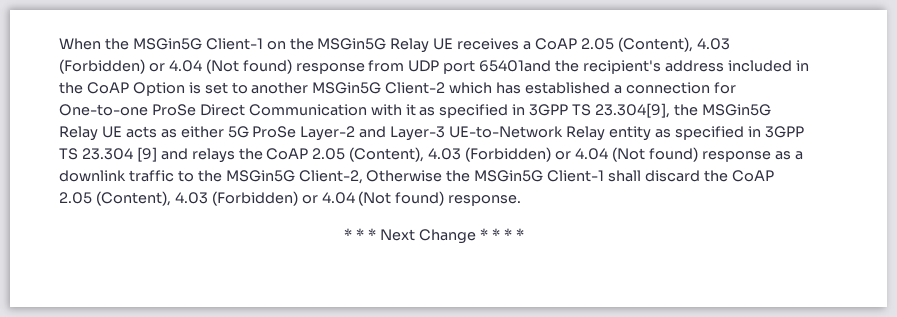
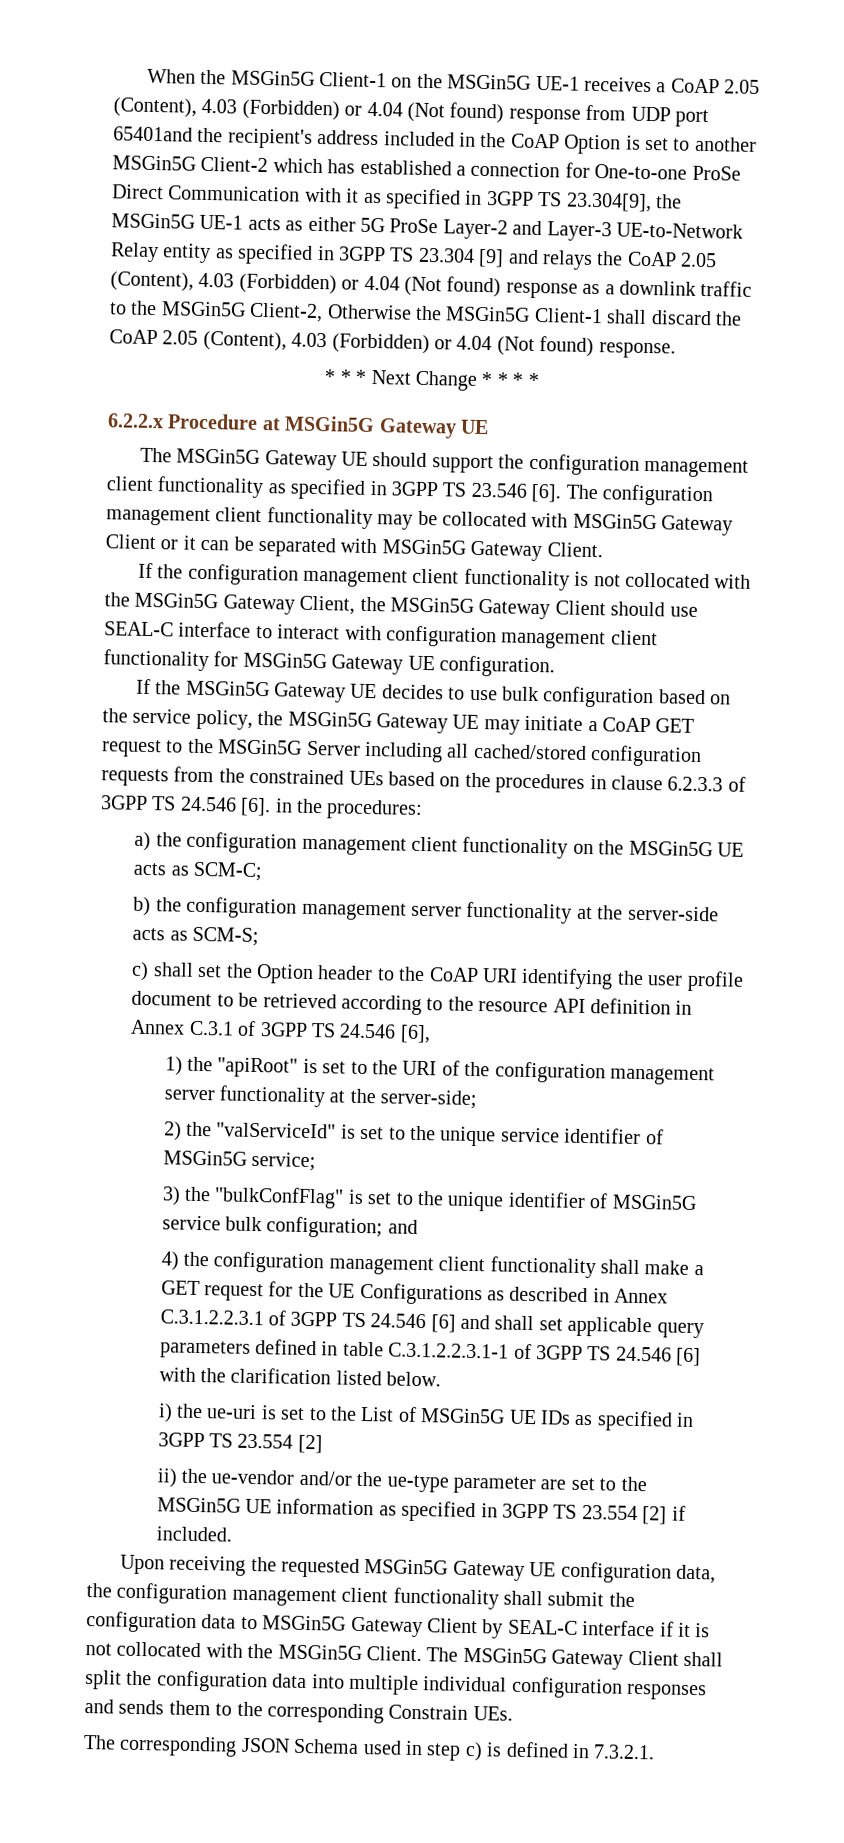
- When the MSGin5G Client-1 on the MSGin5G Relay UE receives a CoAP 2.05 (Content), 4.03 (Forbidden) or 4.04 (Not found) response from UDP port 65401and the recipient's address included in the CoAP Option is set to another MSGin5G Client-2 which has established a connection for One-to-one ProSe Direct Communication with it as specified in 3GPP TS 23.304[9], the MSGin5G Relay UE acts as either 5G ProSe Layer-2 and Layer-3 UE-to-Network Relay entity as specified in 3GPP TS 23.304 [9] and relays the CoAP 2.05 (Content), 4.03 (Forbidden) or 4.04 (Not found) response as a downlink traffic to the MSGin5G Client-2, Otherwise the MSGin5G Client-1 shall discard the CoAP 2.05 (Content), 4.03 (Forbidden) or 4.04 (Not found) response.
+ When the MSGin5G Client-1 on the MSGin5G UE-1 receives a CoAP 2.05 (Content), 4.03 (Forbidden) or 4.04 (Not found) response from UDP port 65401and the recipient's address included in the CoAP Option is set to another MSGin5G Client-2 which has established a connection for One-to-one ProSe Direct Communication with it as specified in 3GPP TS 23.304[9], the MSGin5G UE-1 acts as either 5G ProSe Layer-2 and Layer-3 UE-to-Network Relay entity as specified in 3GPP TS 23.304 [9] and relays the CoAP 2.05 (Content), 4.03 (Forbidden) or 4.04 (Not found) response as a downlink traffic to the MSGin5G Client-2, Otherwise the MSGin5G Client-1 shall discard the CoAP 2.05 (Content), 4.03 (Forbidden) or 4.04 (Not found) response.
+ 6.2.2.x Procedure at MSGin5G Gateway UE
+ The MSGin5G Gateway UE should support the configuration management client functionality as specified in 3GPP TS 23.546 [6]. The configuration management client functionality may be collocated with MSGin5G Gateway Client or it can be separated with MSGin5G Gateway Client.
+ If the configuration management client functionality is not collocated with the MSGin5G Gateway Client, the MSGin5G Gateway Client should use SEAL-C interface to interact with configuration management client functionality for MSGin5G Gateway UE configuration.
+ If the MSGin5G Gateway UE decides to use bulk configuration based on the service policy, the MSGin5G Gateway UE may initiate a CoAP GET request to the MSGin5G Server including all cached/stored configuration requests from the constrained UEs based on the procedures in clause 6.2.3.3 of 3GPP TS 24.546 [6]. in the procedures:
+ a) the configuration management client functionality on the MSGin5G UE acts as SCM-C;
+ b) the configuration management server functionality at the server-side acts as SCM-S;
+ c) shall set the Option header to the CoAP URI identifying the user profile document to be retrieved according to the resource API definition in Annex C.3.1 of 3GPP TS 24.546 [6],
+ 1) the "apiRoot" is set to the URI of the configuration management server functionality at the server-side;
+ 2) the "valServiceId" is set to the unique service identifier of MSGin5G service;
+ 3) the "bulkConfFlag" is set to the unique identifier of MSGin5G service bulk configuration; and
+ 4) the configuration management client functionality shall make a GET request for the UE Configurations as described in Annex C.3.1.2.2.3.1 of 3GPP TS 24.546 [6] and shall set applicable query parameters defined in table C.3.1.2.2.3.1-1 of 3GPP TS 24.546 [6] with the clarification listed below.
+ i) the ue-uri is set to the List of MSGin5G UE IDs as specified in 3GPP TS 23.554 [2]
+ ii) the ue-vendor and/or the ue-type parameter are set to the MSGin5G UE information as specified in 3GPP TS 23.554 [2] if included.
+ Upon receiving the requested MSGin5G Gateway UE configuration data, the configuration management client functionality shall submit the configuration data to MSGin5G Gateway Client by SEAL-C interface if it is not collocated with the MSGin5G Client. The MSGin5G Gateway Client shall split the configuration data into multiple individual configuration responses and sends them to the corresponding Constrain UEs.
+ The corresponding JSON Schema used in step c) is defined in 7.3.2.1.

